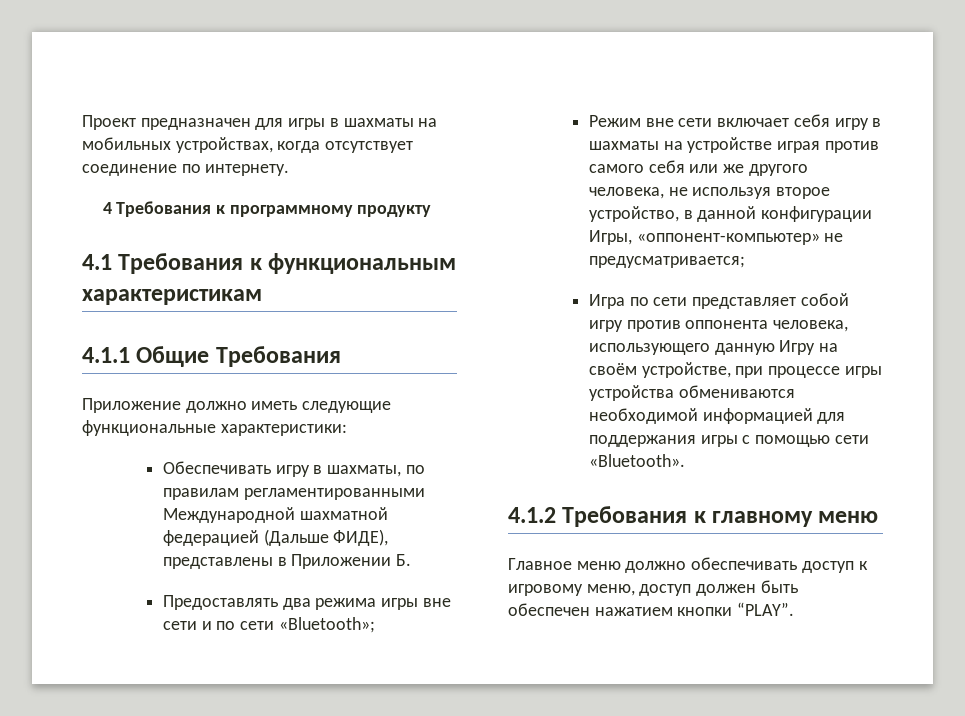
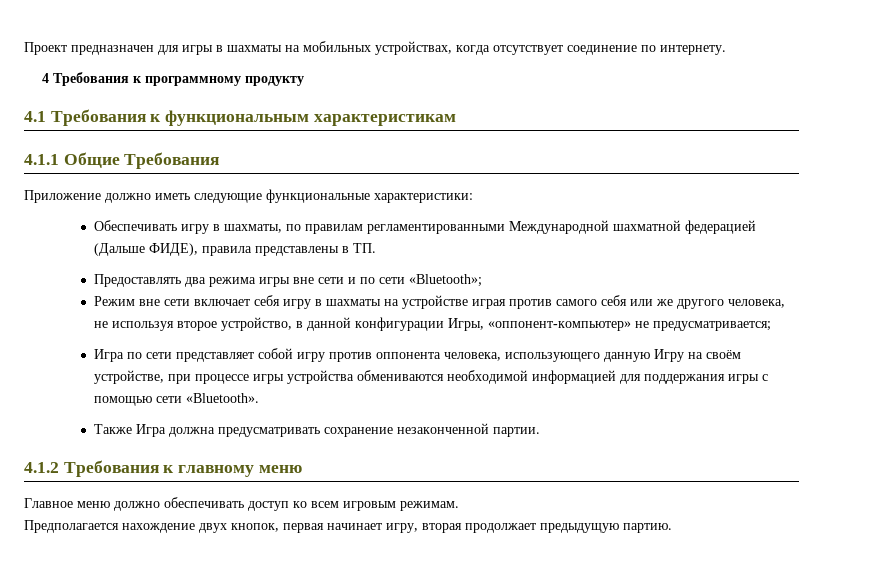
- Обеспечивать игру в шахматы, по правилам регламентированными Международной шахматной федерацией (Дальше ФИДЕ), представлены в Приложении Б.
+ Обеспечивать игру в шахматы, по правилам регламентированными Международной шахматной федерацией (Дальше ФИДЕ), правила представлены в ТП.
+ Также Игра должна предусматривать сохранение незаконченной партии.
- Главное меню должно обеспечивать доступ к игровому меню, доступ должен быть обеспечен нажатием кнопки “PLAY”.
+ Главное меню должно обеспечивать доступ ко всем игровым режимам.
+ Предполагается нахождение двух кнопок, первая начинает игру, вторая продолжает предыдущую партию.

